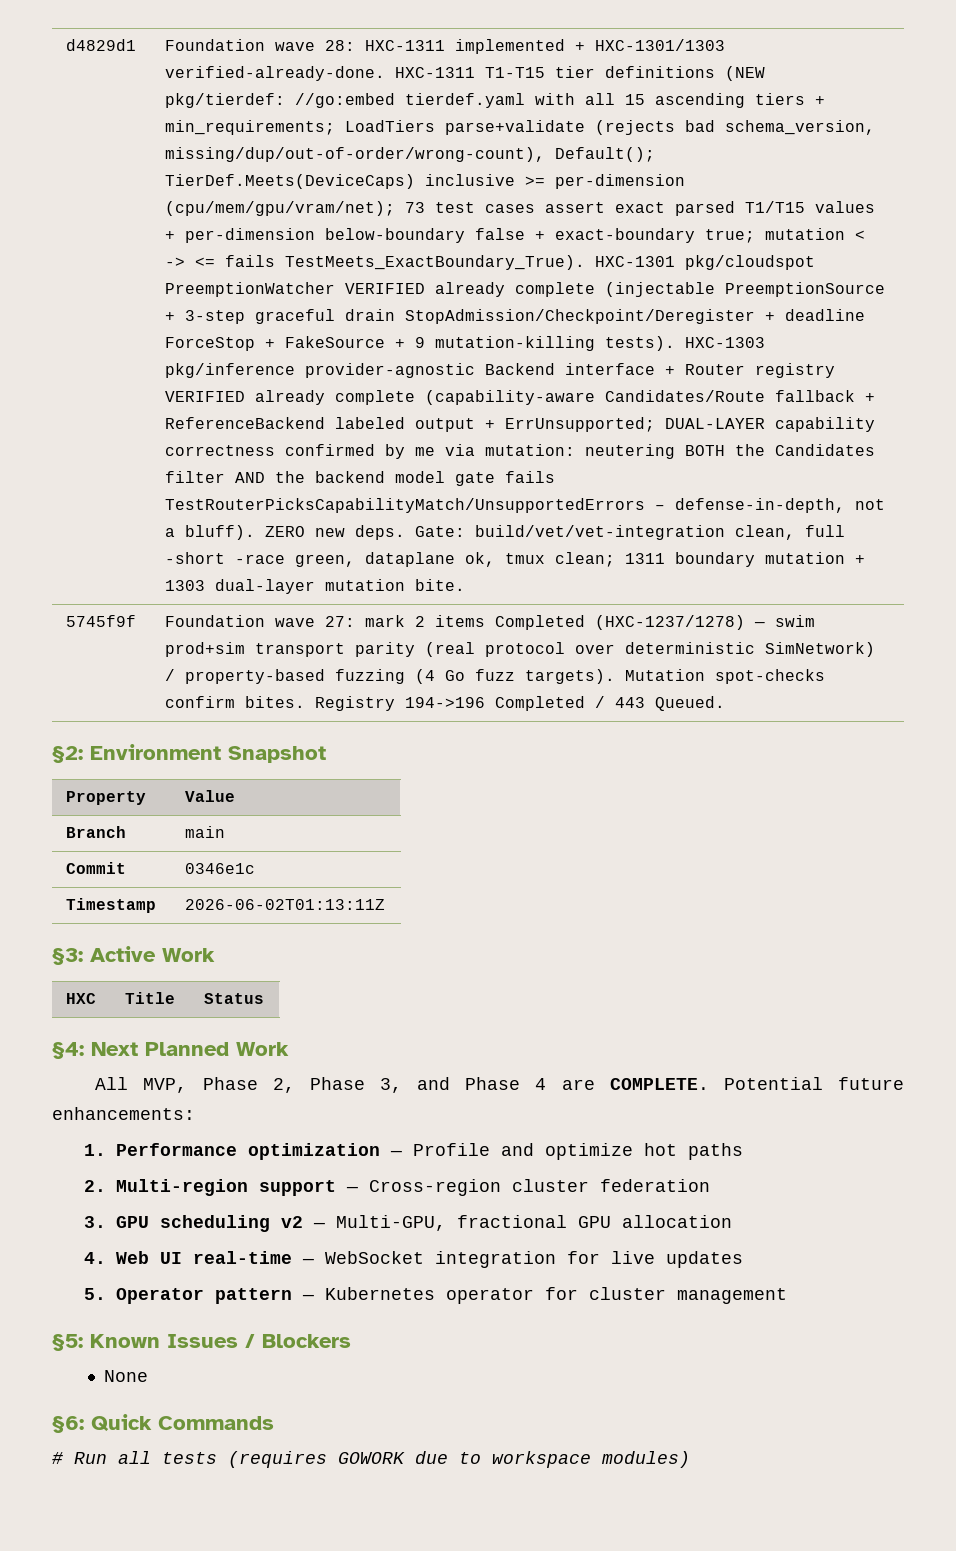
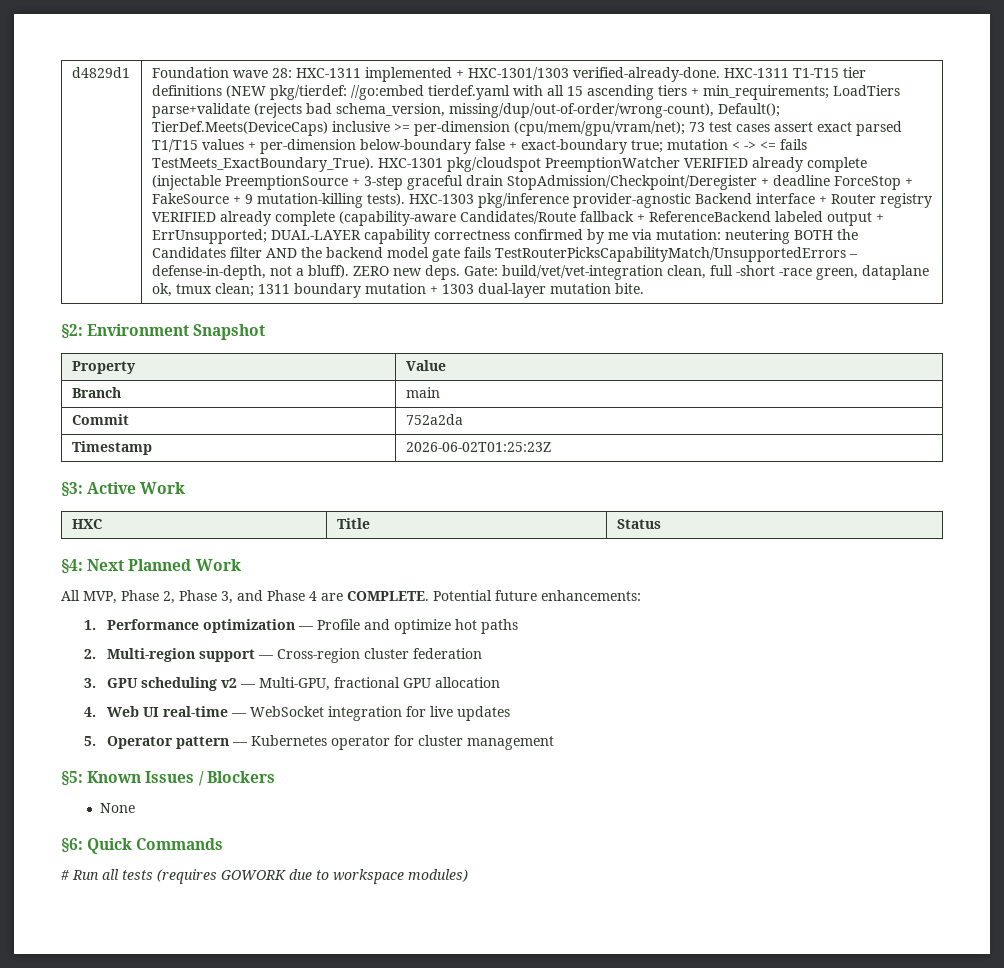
- 5745f9f | Foundation wave 27: mark 2 items Completed (HXC-1237/1278) — swim prod+sim transport parity (real protocol over deterministic SimNetwork) / property-based fuzzing (4 Go fuzz targets). Mutation spot-checks confirm bites. Registry 194->196 Completed / 443 Queued.
- Commit | 0346e1c
+ Commit | 752a2da
- Timestamp | 2026-06-02T01:13:11Z
+ Timestamp | 2026-06-02T01:25:23Z

